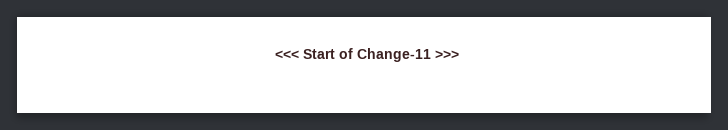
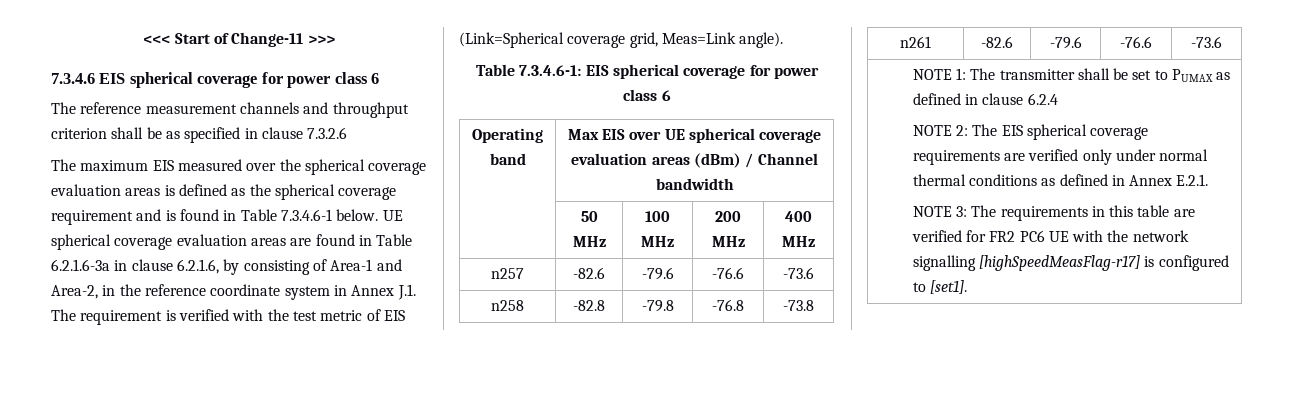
+ 7.3.4.6 EIS spherical coverage for power class 6
+ The reference measurement channels and throughput criterion shall be as specified in clause 7.3.2.6
+ The maximum EIS measured over the spherical coverage evaluation areas is defined as the spherical coverage requirement and is found in Table 7.3.4.6-1 below. UE spherical coverage evaluation areas are found in Table 6.2.1.6-3a in clause 6.2.1.6, by consisting of Area-1 and Area-2, in the reference coordinate system in Annex J.1. The requirement is verified with the test metric of EIS (Link=Spherical coverage grid, Meas=Link angle).
+ Table 7.3.4.6-1: EIS spherical coverage for power class 6
+ Operating band | Max EIS over UE spherical coverage evaluation areas (dBm) / Channel bandwidth
+ | 50 MHz | 100 MHz | 200 MHz | 400 MHz
+ n257 | -82.6 | -79.6 | -76.6 | -73.6
+ n258 | -82.8 | -79.8 | -76.8 | -73.8
+ n261 | -82.6 | -79.6 | -76.6 | -73.6
+ NOTE 1: The transmitter shall be set to PUMAX as defined in clause 6.2.4
+ NOTE 2: The EIS spherical coverage requirements are verified only under normal thermal conditions as defined in Annex E.2.1.
+ NOTE 3: The requirements in this table are verified for FR2 PC6 UE with the network signalling [highSpeedMeasFlag-r17] is configured to [set1].

